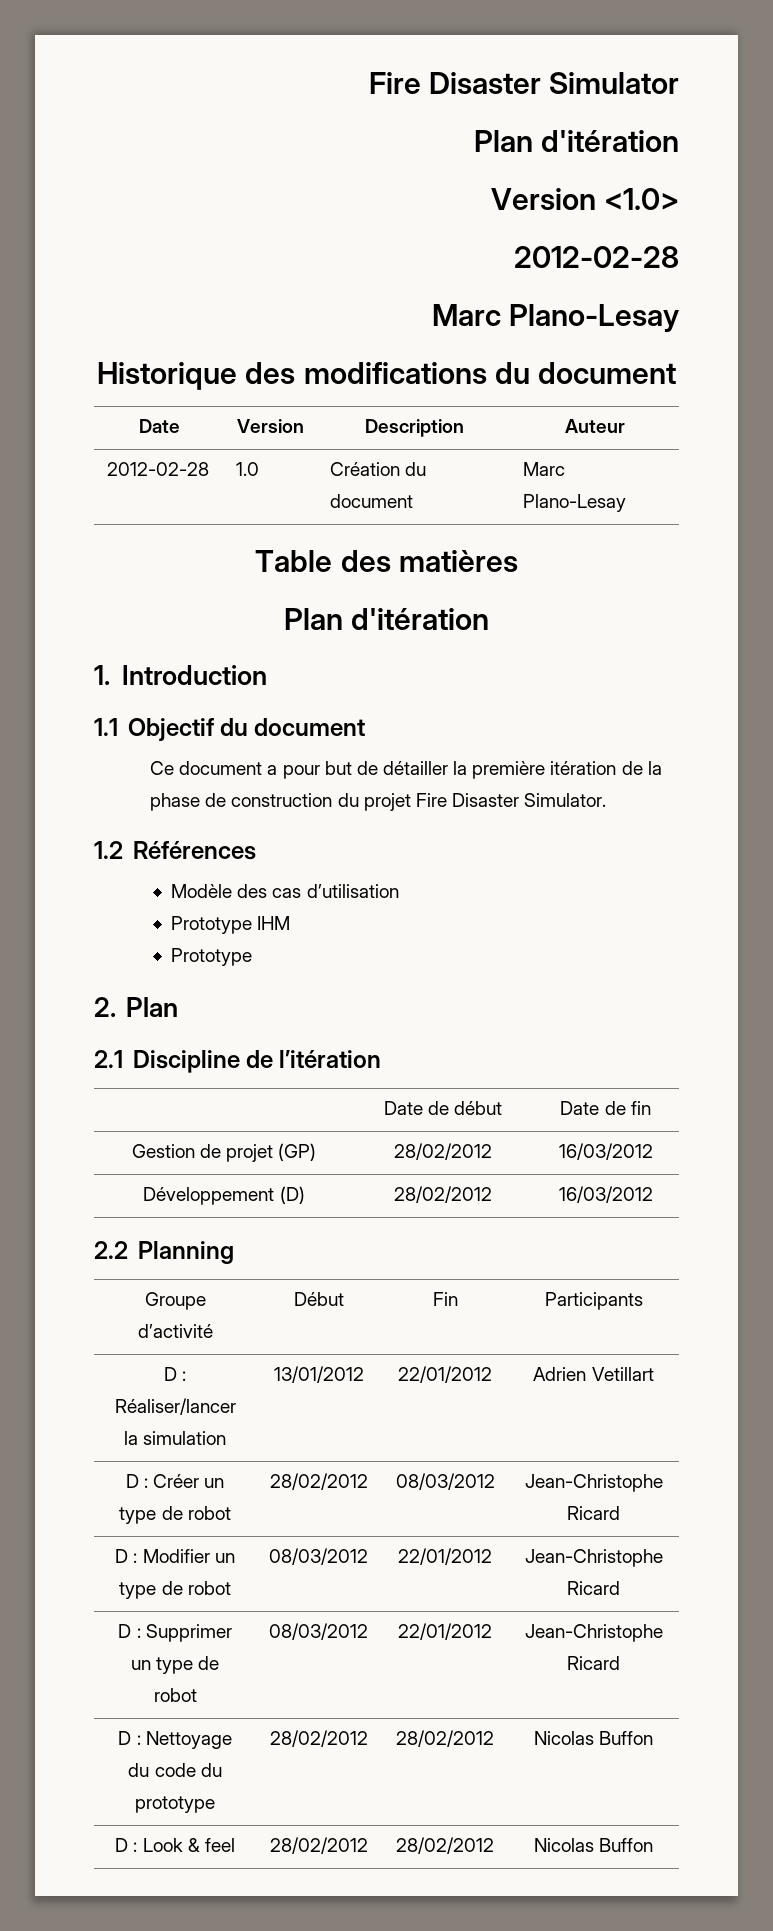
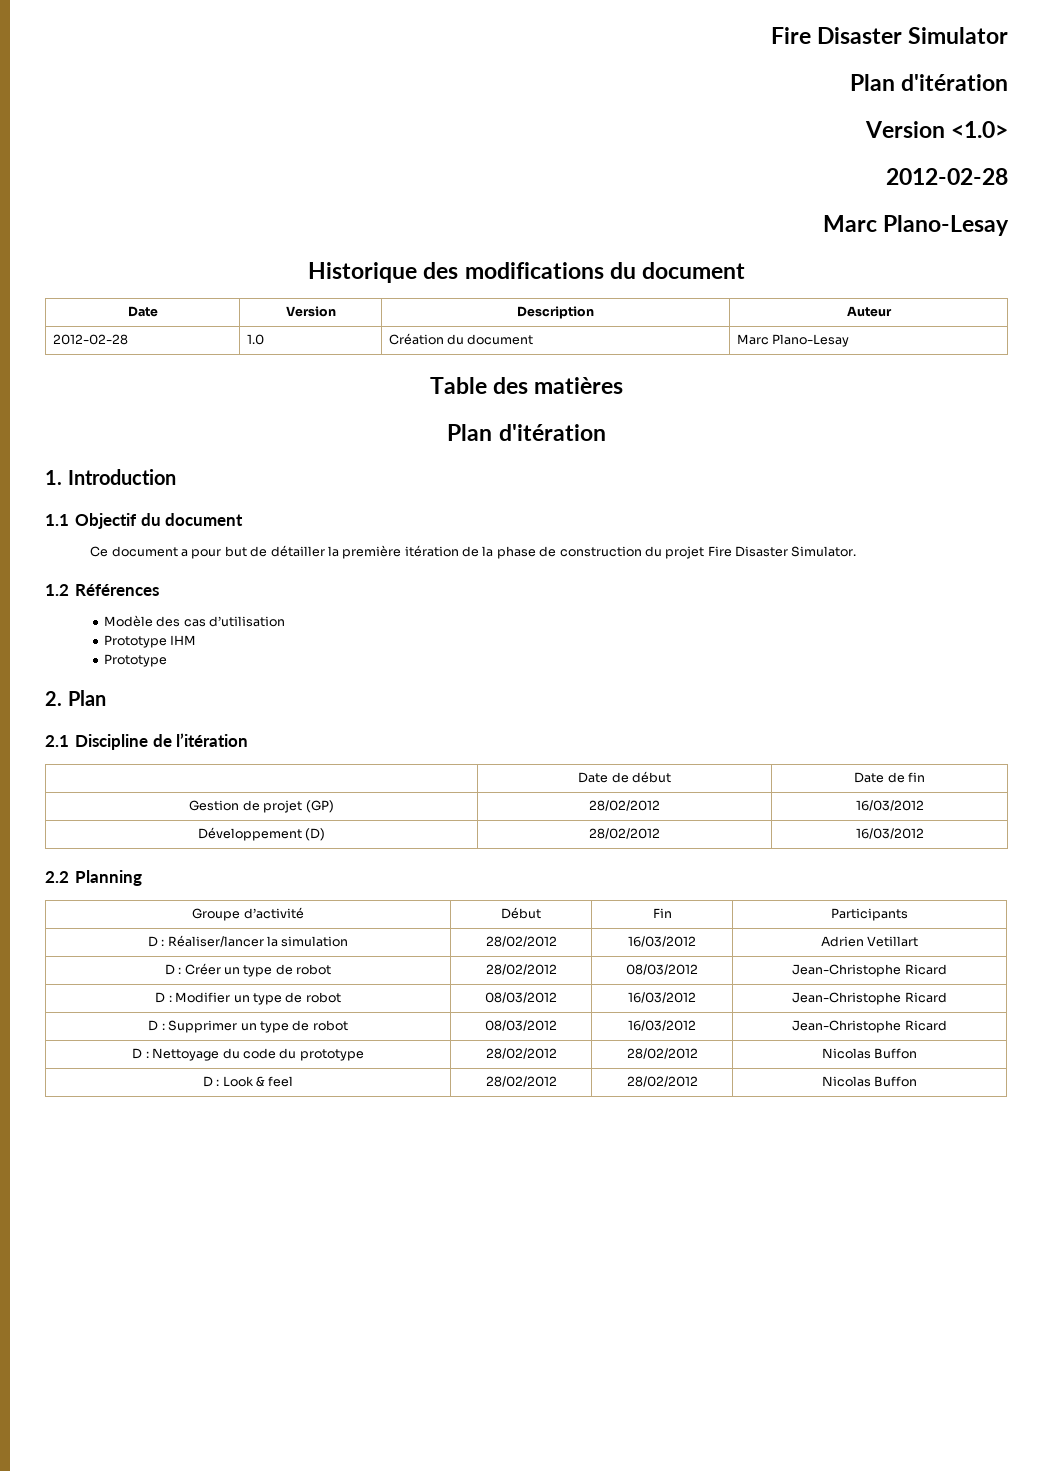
- D : Réaliser/lancer la simulation | 13/01/2012 | 22/01/2012 | Adrien Vetillart
+ D : Réaliser/lancer la simulation | 28/02/2012 | 16/03/2012 | Adrien Vetillart
- D : Modifier un type de robot | 08/03/2012 | 22/01/2012 | Jean-Christophe Ricard
+ D : Modifier un type de robot | 08/03/2012 | 16/03/2012 | Jean-Christophe Ricard
- D : Supprimer un type de robot | 08/03/2012 | 22/01/2012 | Jean-Christophe Ricard
+ D : Supprimer un type de robot | 08/03/2012 | 16/03/2012 | Jean-Christophe Ricard

